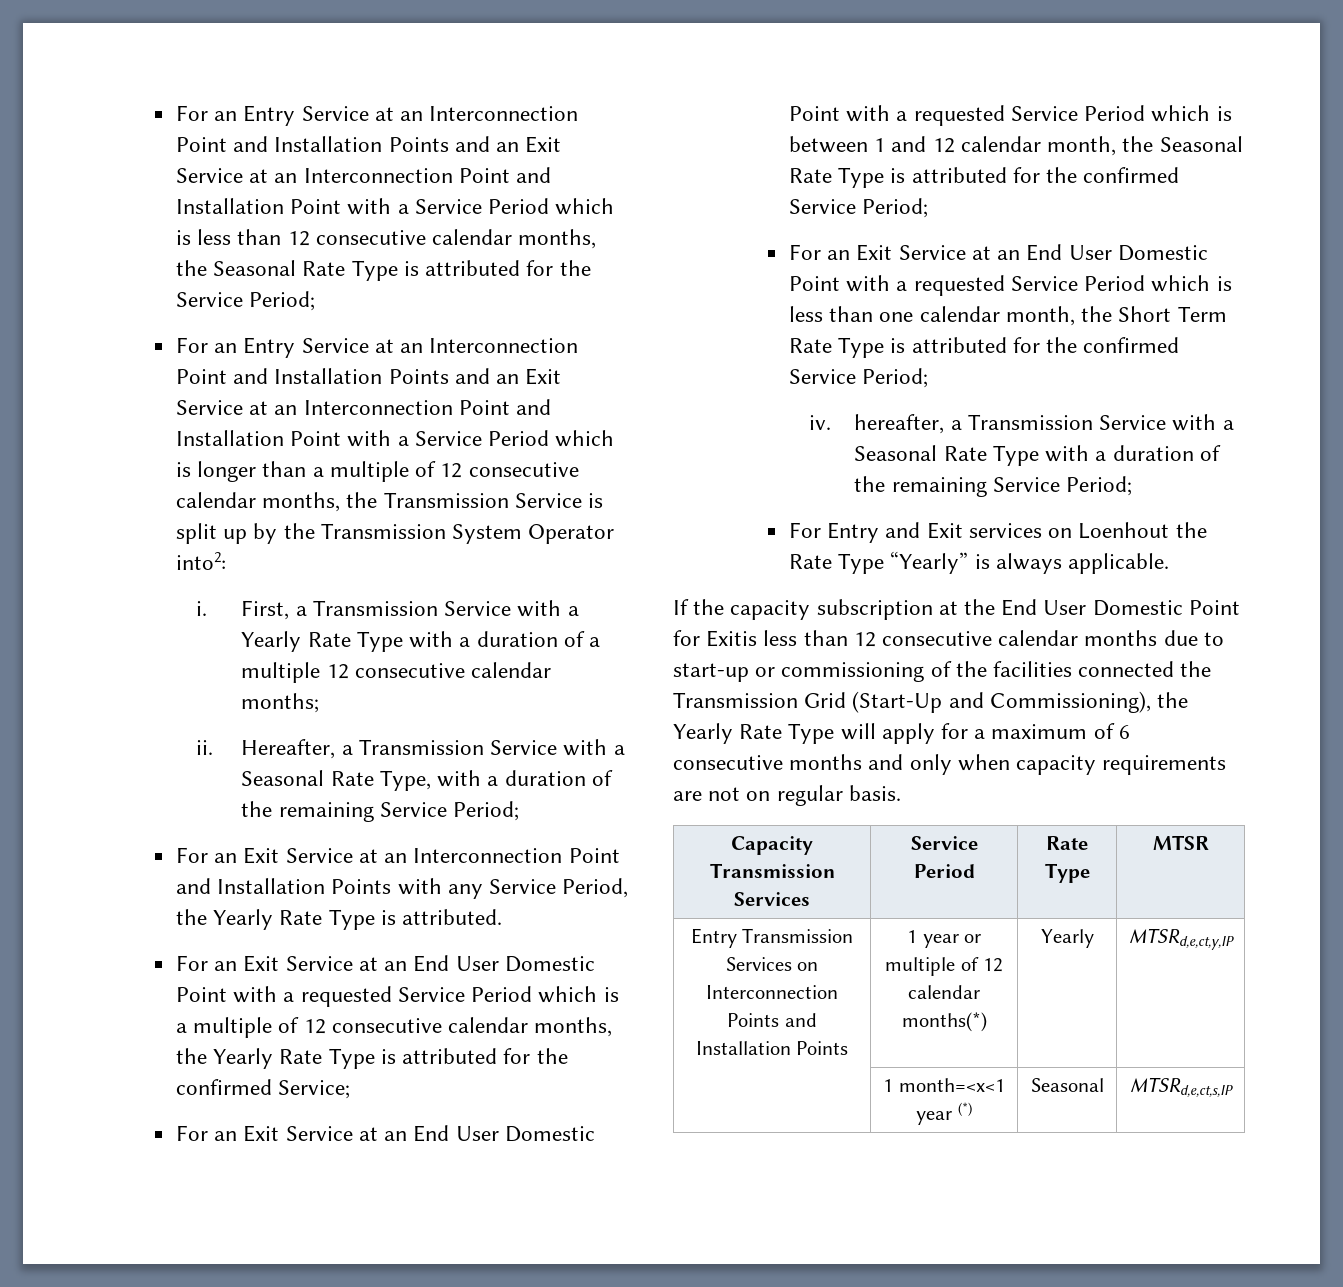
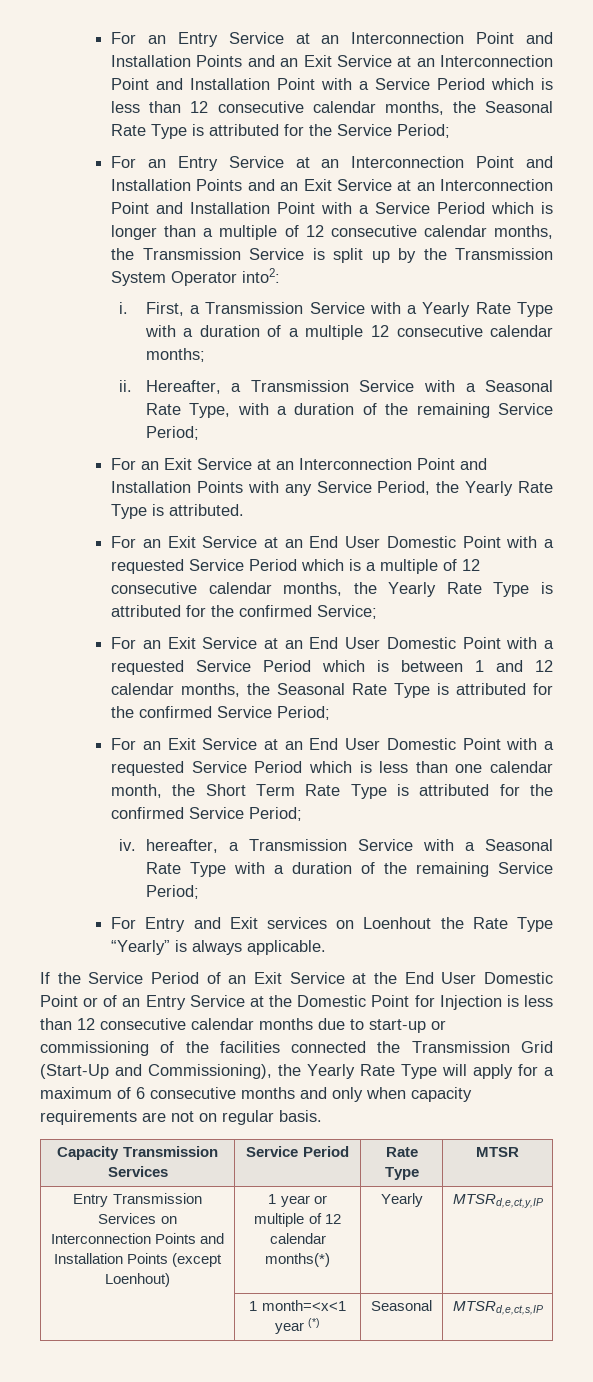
- For an Exit Service at an End User Domestic Point with a requested Service Period which is between 1 and 12 calendar month, the Seasonal Rate Type is attributed for the confirmed Service Period;
+ For an Exit Service at an End User Domestic Point with a requested Service Period which is between 1 and 12 calendar months, the Seasonal Rate Type is attributed for the confirmed Service Period;
- If the capacity subscription at the End User Domestic Point for Exitis less than 12 consecutive calendar months due to start-up or commissioning of the facilities connected the Transmission Grid (Start-Up and Commissioning), the Yearly Rate Type will apply for a maximum of 6 consecutive months and only when capacity requirements are not on regular basis.
+ If the Service Period of an Exit Service at the End User Domestic Point or of an Entry Service at the Domestic Point for Injection is less than 12 consecutive calendar months due to start-up or commissioning of the facilities connected the Transmission Grid (Start-Up and Commissioning), the Yearly Rate Type will apply for a maximum of 6 consecutive months and only when capacity requirements are not on regular basis.
- Entry Transmission Services on Interconnection Points and Installation Points | 1 year or multiple of 12 calendar months(*) | Yearly | MTSRd,e,ct,y,IP
+ Entry Transmission Services on Interconnection Points and Installation Points (except Loenhout) | 1 year or multiple of 12 calendar months(*) | Yearly | MTSRd,e,ct,y,IP

